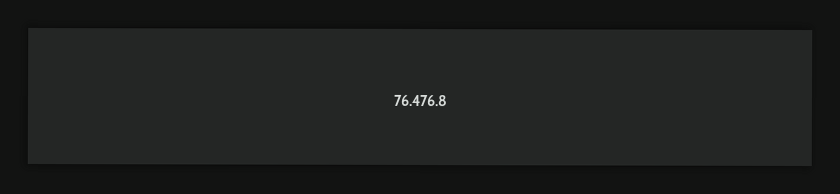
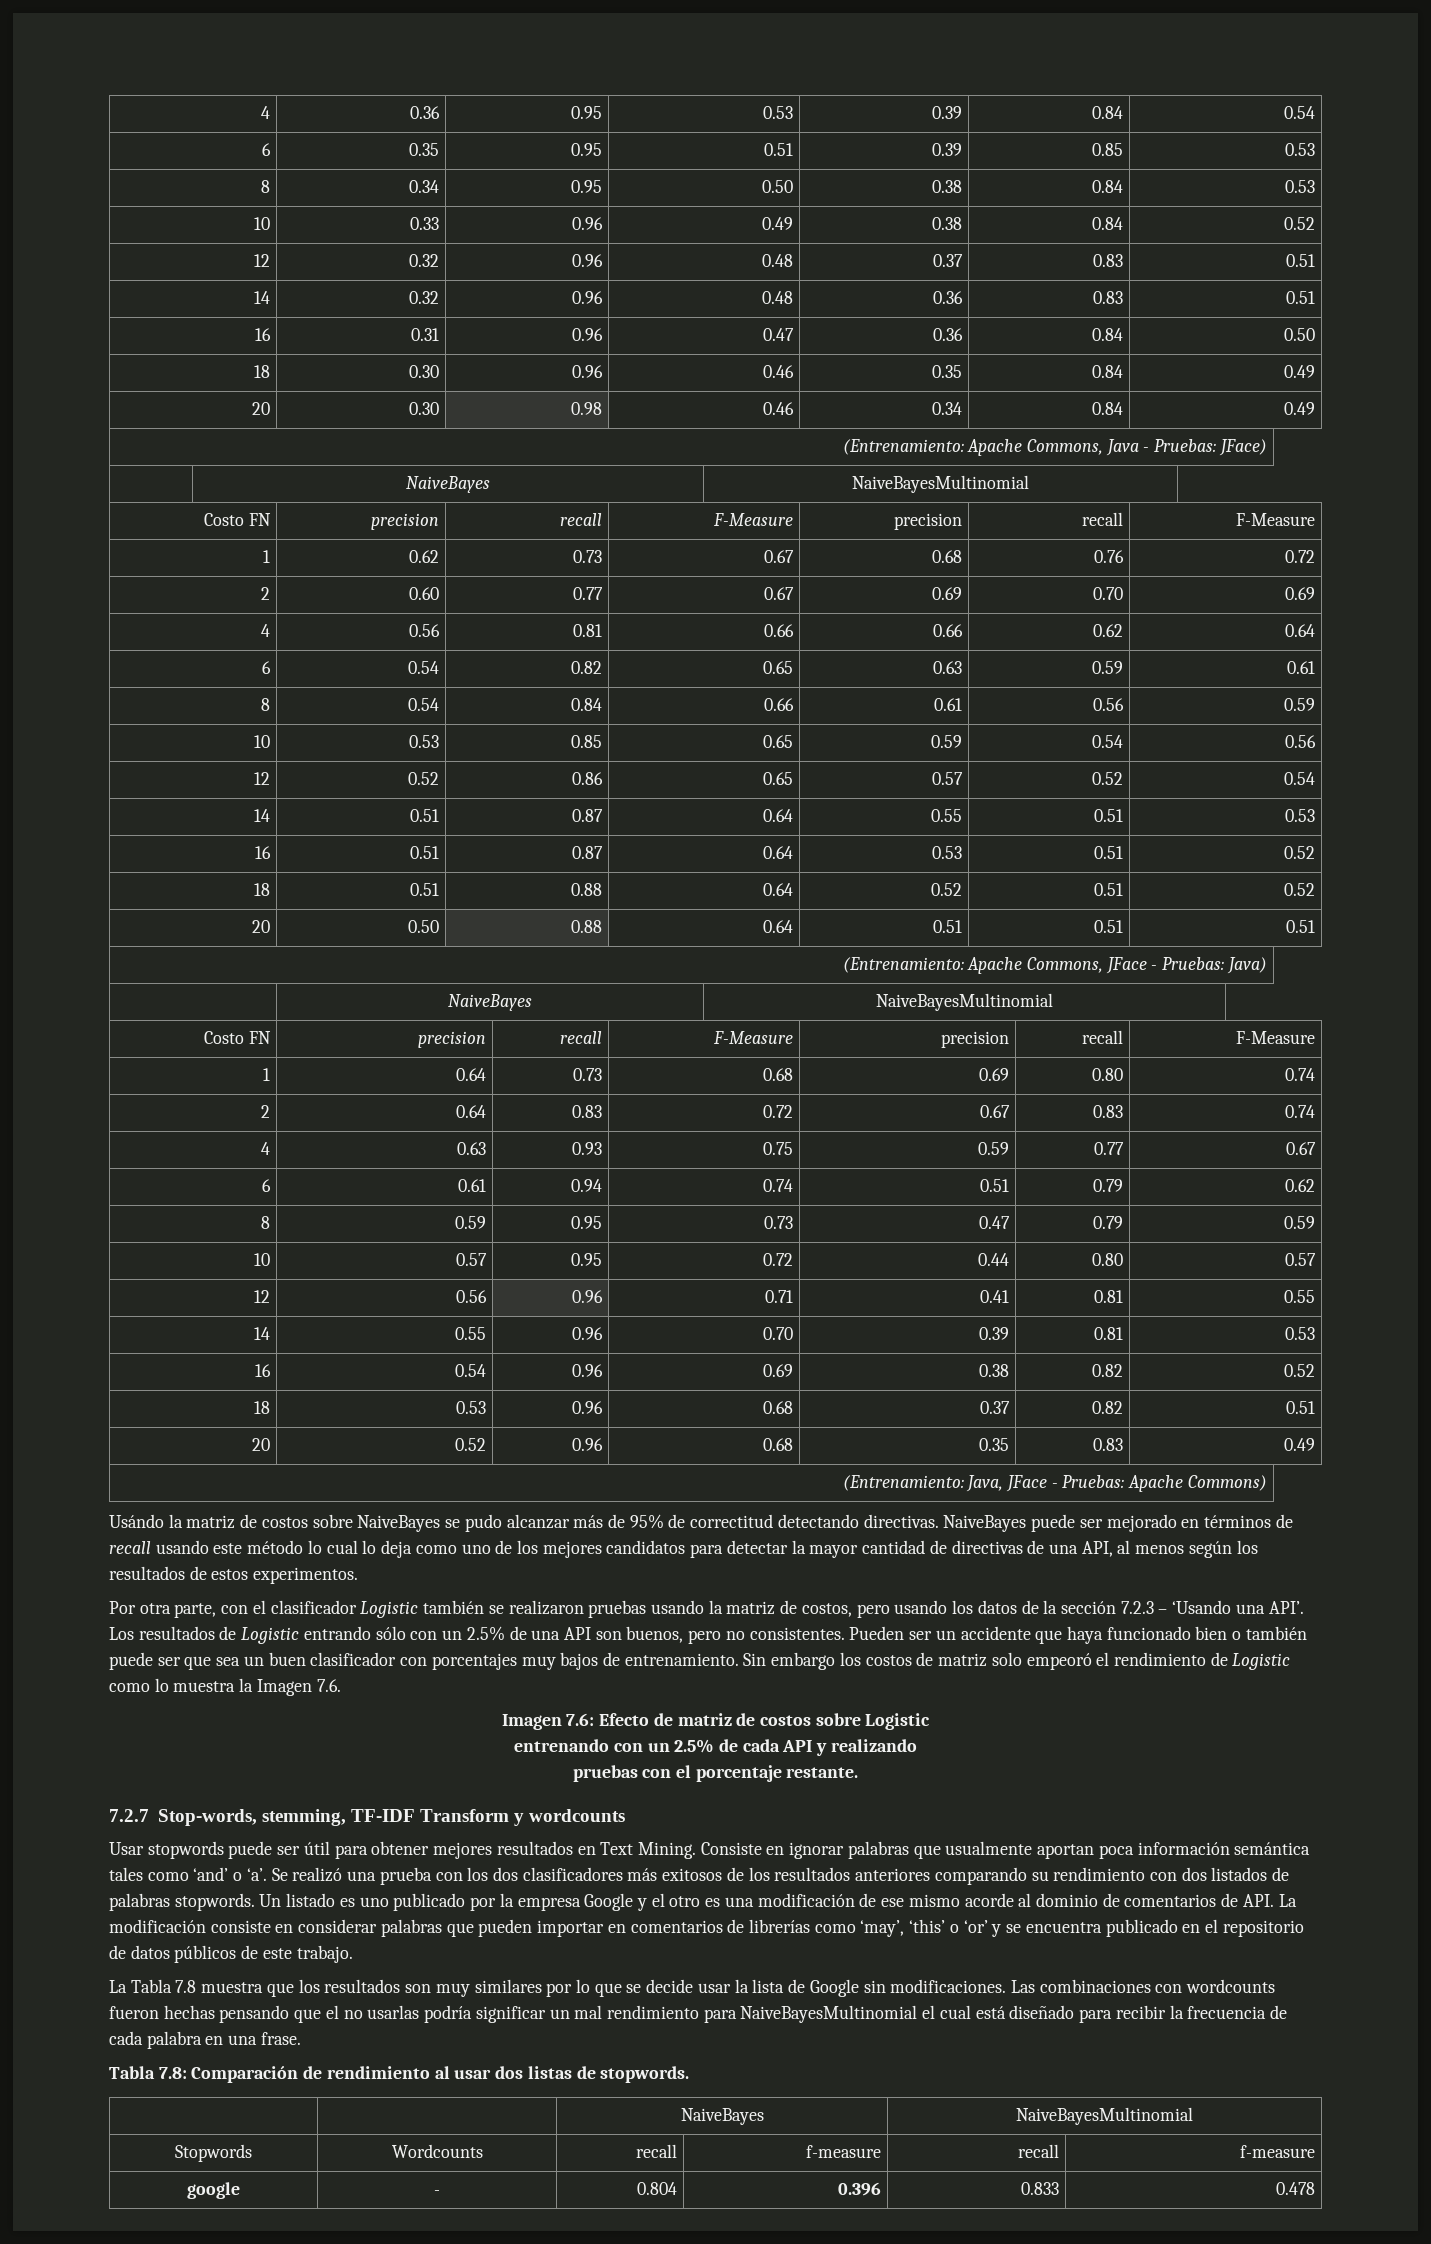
- 76.476.8
+ 4 | 0.36 | 0.95 | 0.53 | 0.39 | 0.84 | 0.54
+ 6 | 0.35 | 0.95 | 0.51 | 0.39 | 0.85 | 0.53
+ 8 | 0.34 | 0.95 | 0.50 | 0.38 | 0.84 | 0.53
+ 10 | 0.33 | 0.96 | 0.49 | 0.38 | 0.84 | 0.52
+ 12 | 0.32 | 0.96 | 0.48 | 0.37 | 0.83 | 0.51
+ 14 | 0.32 | 0.96 | 0.48 | 0.36 | 0.83 | 0.51
+ 16 | 0.31 | 0.96 | 0.47 | 0.36 | 0.84 | 0.50
+ 18 | 0.30 | 0.96 | 0.46 | 0.35 | 0.84 | 0.49
+ 20 | 0.30 | 0.98 | 0.46 | 0.34 | 0.84 | 0.49
+ (Entrenamiento: Apache Commons, Java - Pruebas: JFace)
+ | NaiveBayes | NaiveBayesMultinomial
+ Costo FN | precision | recall | F-Measure | precision | recall | F-Measure
+ 1 | 0.62 | 0.73 | 0.67 | 0.68 | 0.76 | 0.72
+ 2 | 0.60 | 0.77 | 0.67 | 0.69 | 0.70 | 0.69
+ 4 | 0.56 | 0.81 | 0.66 | 0.66 | 0.62 | 0.64
+ 6 | 0.54 | 0.82 | 0.65 | 0.63 | 0.59 | 0.61
+ 8 | 0.54 | 0.84 | 0.66 | 0.61 | 0.56 | 0.59
+ 10 | 0.53 | 0.85 | 0.65 | 0.59 | 0.54 | 0.56
+ 12 | 0.52 | 0.86 | 0.65 | 0.57 | 0.52 | 0.54
+ 14 | 0.51 | 0.87 | 0.64 | 0.55 | 0.51 | 0.53
+ 16 | 0.51 | 0.87 | 0.64 | 0.53 | 0.51 | 0.52
+ 18 | 0.51 | 0.88 | 0.64 | 0.52 | 0.51 | 0.52
+ 20 | 0.50 | 0.88 | 0.64 | 0.51 | 0.51 | 0.51
+ (Entrenamiento: Apache Commons, JFace - Pruebas: Java)
+ | NaiveBayes | NaiveBayesMultinomial
+ Costo FN | precision | recall | F-Measure | precision | recall | F-Measure
+ 1 | 0.64 | 0.73 | 0.68 | 0.69 | 0.80 | 0.74
+ 2 | 0.64 | 0.83 | 0.72 | 0.67 | 0.83 | 0.74
+ 4 | 0.63 | 0.93 | 0.75 | 0.59 | 0.77 | 0.67
+ 6 | 0.61 | 0.94 | 0.74 | 0.51 | 0.79 | 0.62
+ 8 | 0.59 | 0.95 | 0.73 | 0.47 | 0.79 | 0.59
+ 10 | 0.57 | 0.95 | 0.72 | 0.44 | 0.80 | 0.57
+ 12 | 0.56 | 0.96 | 0.71 | 0.41 | 0.81 | 0.55
+ 14 | 0.55 | 0.96 | 0.70 | 0.39 | 0.81 | 0.53
+ 16 | 0.54 | 0.96 | 0.69 | 0.38 | 0.82 | 0.52
+ 18 | 0.53 | 0.96 | 0.68 | 0.37 | 0.82 | 0.51
+ 20 | 0.52 | 0.96 | 0.68 | 0.35 | 0.83 | 0.49
+ (Entrenamiento: Java, JFace - Pruebas: Apache Commons)
+ Usándo la matriz de costos sobre NaiveBayes se pudo alcanzar más de 95% de correctitud detectando directivas. NaiveBayes puede ser mejorado en términos de recall usando este método lo cual lo deja como uno de los mejores candidatos para detectar la mayor cantidad de directivas de una API, al menos según los resultados de estos experimentos.
+ Por otra parte, con el clasificador Logistic también se realizaron pruebas usando la matriz de costos, pero usando los datos de la sección 7.2.3 – ‘Usando una API’. Los resultados de Logistic entrando sólo con un 2.5% de una API son buenos, pero no consistentes. Pueden ser un accidente que haya funcionado bien o también puede ser que sea un buen clasificador con porcentajes muy bajos de entrenamiento. Sin embargo los costos de matriz solo empeoró el rendimiento de Logistic como lo muestra la Imagen 7.6.
+ Imagen 7.6: Efecto de matriz de costos sobre Logistic
+ entrenando con un 2.5% de cada API y realizando
+ pruebas con el porcentaje restante.
+ 7.2.7 Stop-words, stemming, TF-IDF Transform y wordcounts
+ Usar stopwords puede ser útil para obtener mejores resultados en Text Mining. Consiste en ignorar palabras que usualmente aportan poca información semántica tales como ‘and’ o ‘a’. Se realizó una prueba con los dos clasificadores más exitosos de los resultados anteriores comparando su rendimiento con dos listados de palabras stopwords. Un listado es uno publicado por la empresa Google y el otro es una modificación de ese mismo acorde al dominio de comentarios de API. La modificación consiste en considerar palabras que pueden importar en comentarios de librerías como ‘may’, ‘this’ o ‘or’ y se encuentra publicado en el repositorio de datos públicos de este trabajo.
+ La Tabla 7.8 muestra que los resultados son muy similares por lo que se decide usar la lista de Google sin modificaciones. Las combinaciones con wordcounts fueron hechas pensando que el no usarlas podría significar un mal rendimiento para NaiveBayesMultinomial el cual está diseñado para recibir la frecuencia de cada palabra en una frase.
+ Tabla 7.8: Comparación de rendimiento al usar dos listas de stopwords.
+ | | NaiveBayes | NaiveBayesMultinomial
+ Stopwords | Wordcounts | recall | f-measure | recall | f-measure
+ google | - | 0.804 | 0.396 | 0.833 | 0.478

